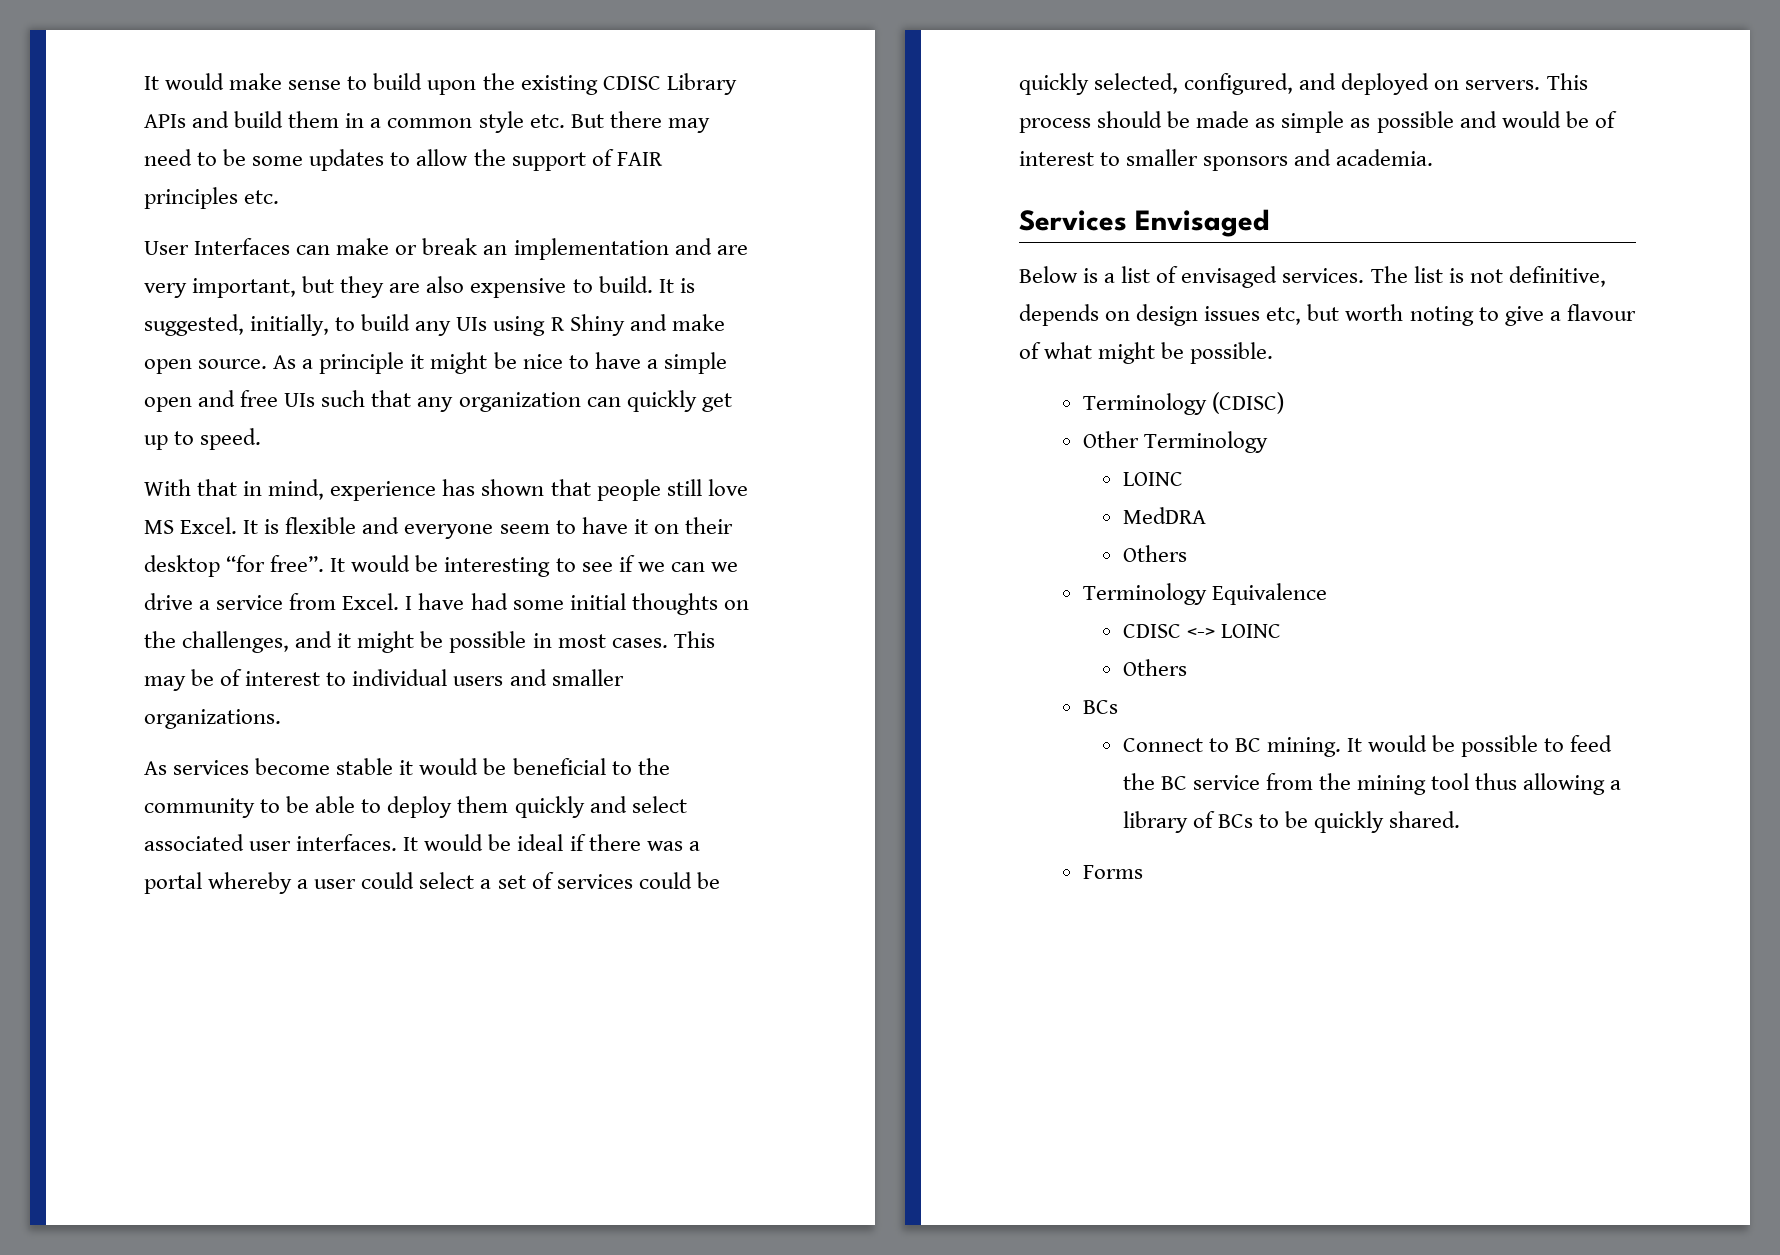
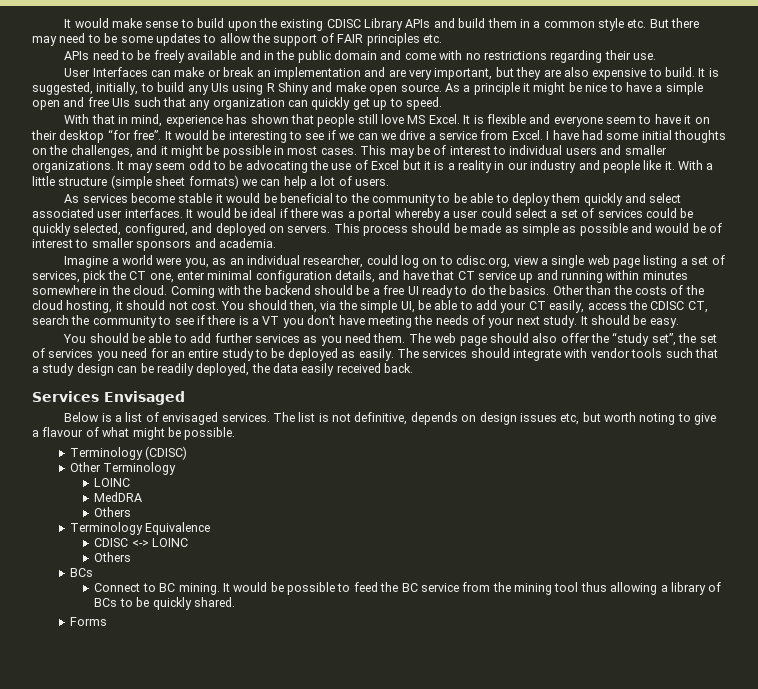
+ APIs need to be freely available and in the public domain and come with no restrictions regarding their use.
+ It may seem odd to be advocating the use of Excel but it is a reality in our industry and people like it. With a little structure (simple sheet formats) we can help a lot of users.
+ Imagine a world were you, as an individual researcher, could log on to cdisc.org, view a single web page listing a set of services, pick the CT one, enter minimal configuration details, and have that CT service up and running within minutes somewhere in the cloud. Coming with the backend should be a free UI ready to do the basics. Other than the costs of the cloud hosting, it should not cost. You should then, via the simple UI, be able to add your CT easily, access the CDISC CT, search the community to see if there is a VT you don’t have meeting the needs of your next study. It should be easy.
+ You should be able to add further services as you need them. The web page should also offer the “study set”, the set of services you need for an entire study to be deployed as easily. The services should integrate with vendor tools such that a study design can be readily deployed, the data easily received back.

